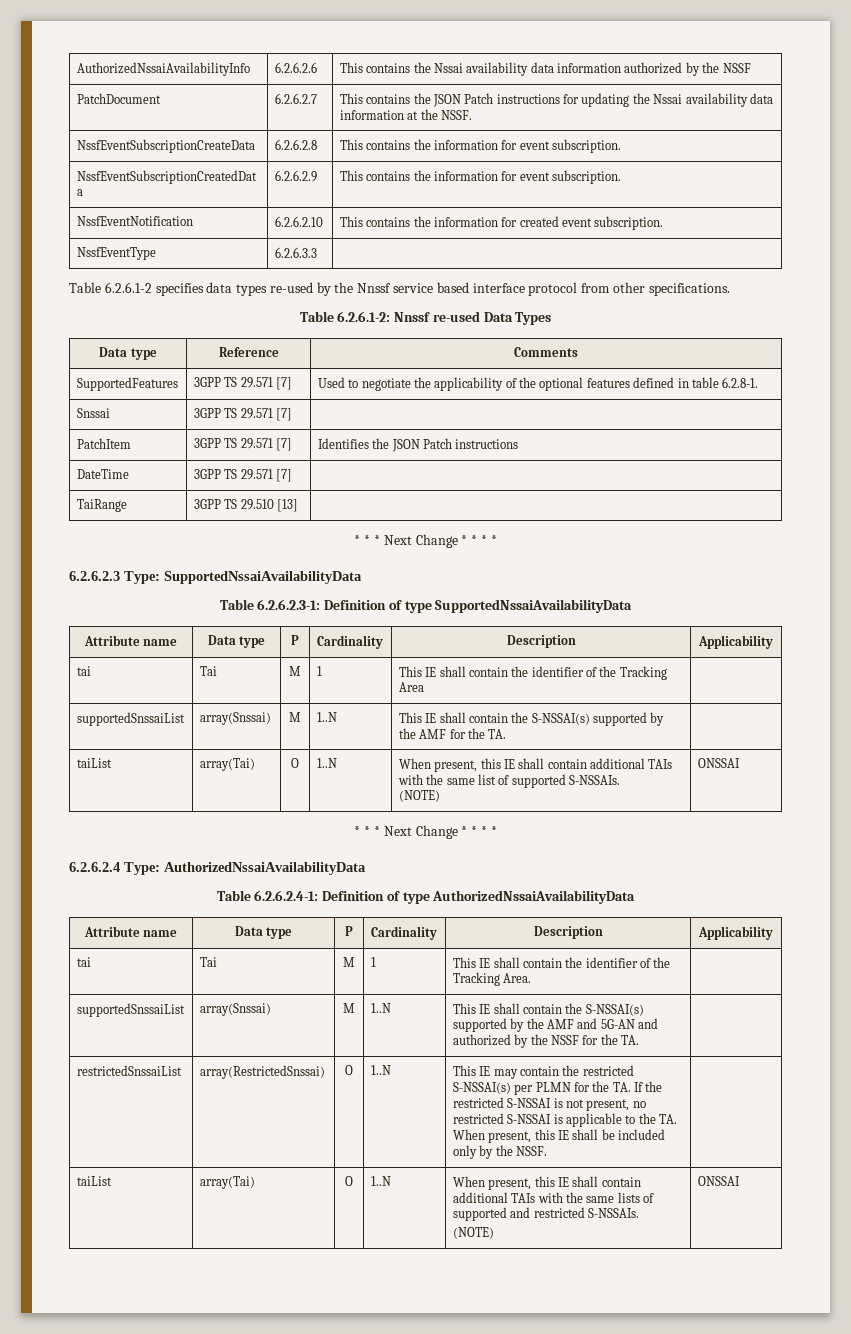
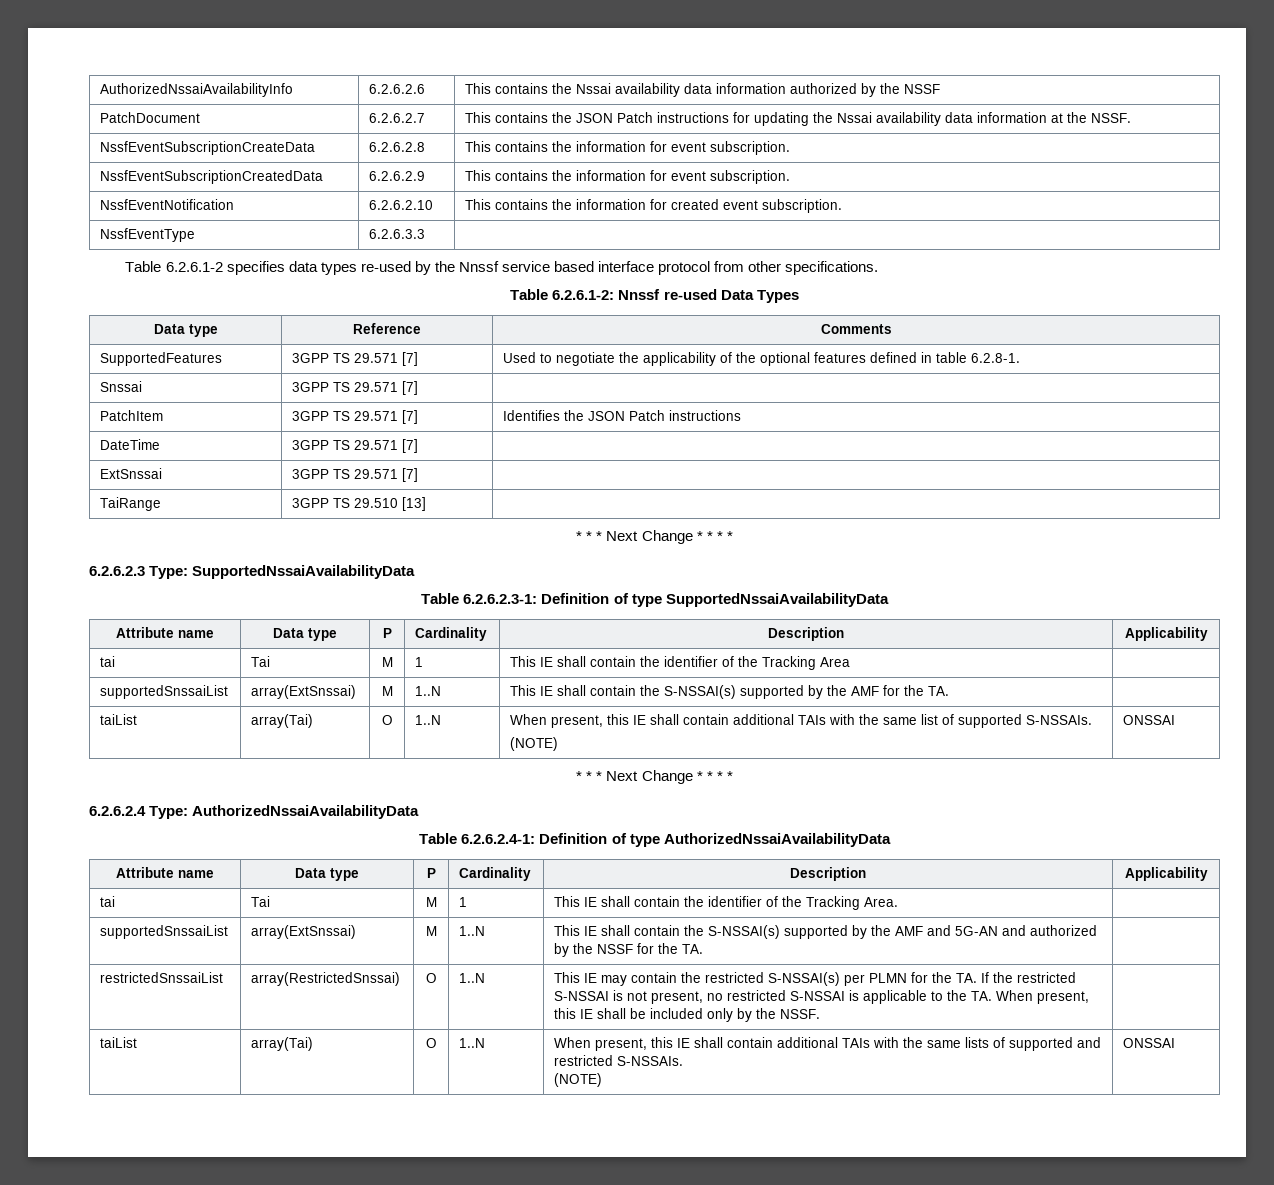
+ ExtSnssai | 3GPP TS 29.571 [7] |
- supportedSnssaiList | array(Snssai) | M | 1..N | This IE shall contain the S-NSSAI(s) supported by the AMF for the TA. |
+ supportedSnssaiList | array(ExtSnssai) | M | 1..N | This IE shall contain the S-NSSAI(s) supported by the AMF for the TA. |
- supportedSnssaiList | array(Snssai) | M | 1..N | This IE shall contain the S-NSSAI(s) supported by the AMF and 5G-AN and authorized by the NSSF for the TA. |
+ supportedSnssaiList | array(ExtSnssai) | M | 1..N | This IE shall contain the S-NSSAI(s) supported by the AMF and 5G-AN and authorized by the NSSF for the TA. |

